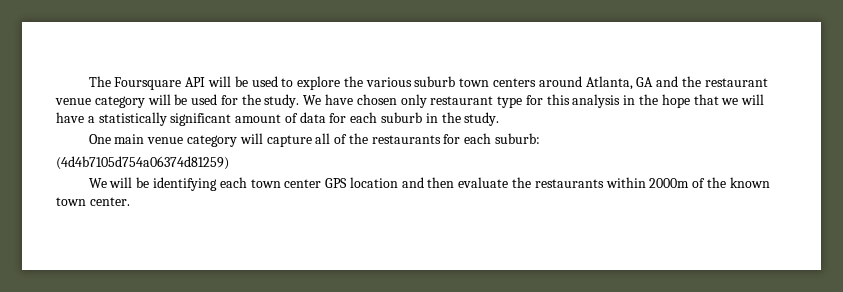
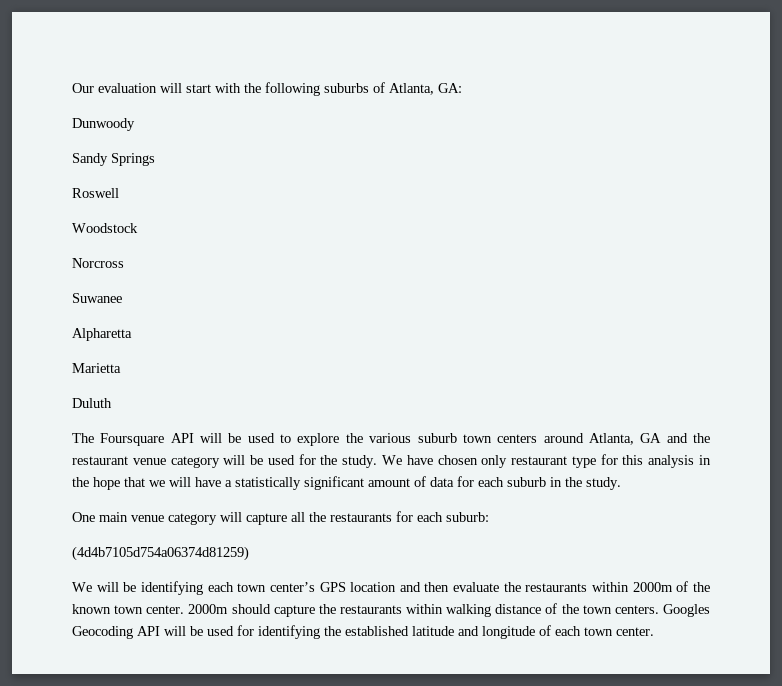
+ Our evaluation will start with the following suburbs of Atlanta, GA:
+ Dunwoody
+ Sandy Springs
+ Roswell
+ Woodstock
+ Norcross
+ Suwanee
+ Alpharetta
+ Marietta
+ Duluth
- One main venue category will capture all of the restaurants for each suburb:
+ One main venue category will capture all the restaurants for each suburb:
- We will be identifying each town center GPS location and then evaluate the restaurants within 2000m of the known town center.
+ We will be identifying each town center’s GPS location and then evaluate the restaurants within 2000m of the known town center.
+ 2000m should capture the restaurants within walking distance of the town centers. Googles Geocoding API will be used for identifying the established latitude and longitude of each town center.

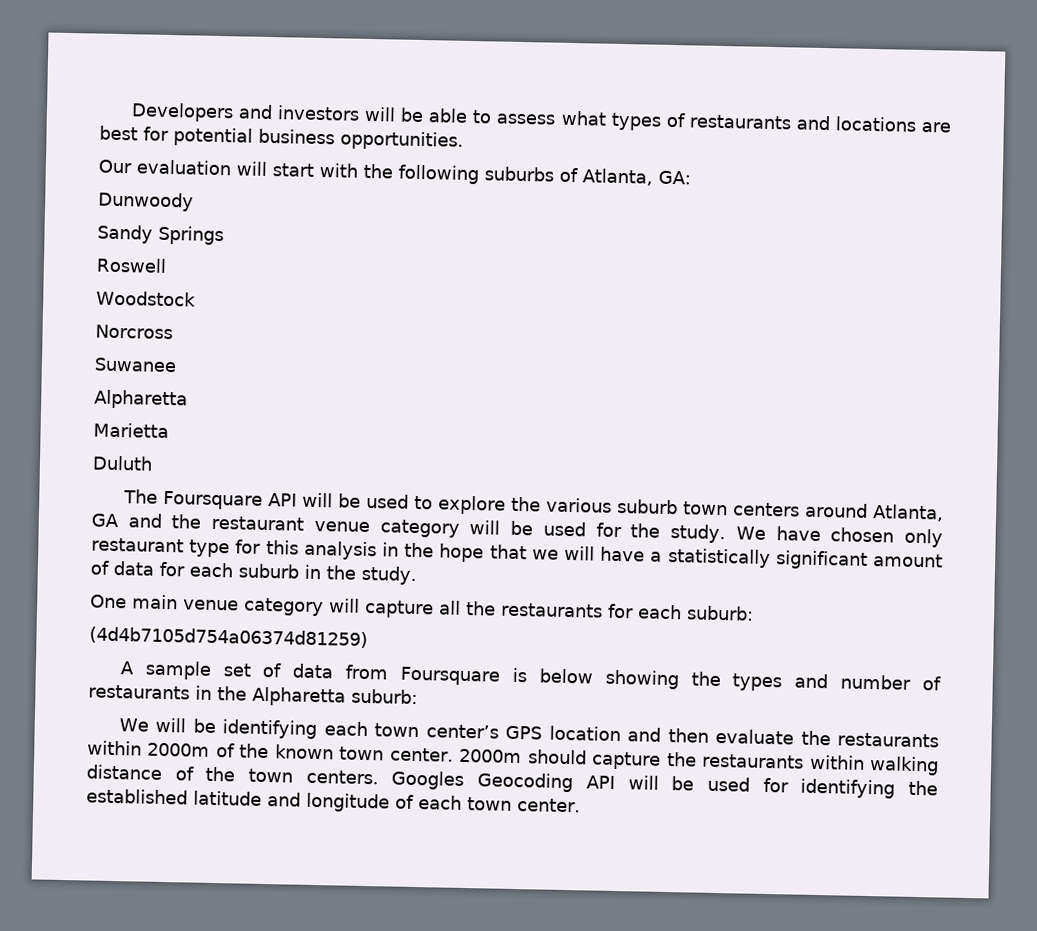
+ Developers and investors will be able to assess what types of restaurants and locations are best for potential business opportunities.
+ A sample set of data from Foursquare is below showing the types and number of restaurants in the Alpharetta suburb:

